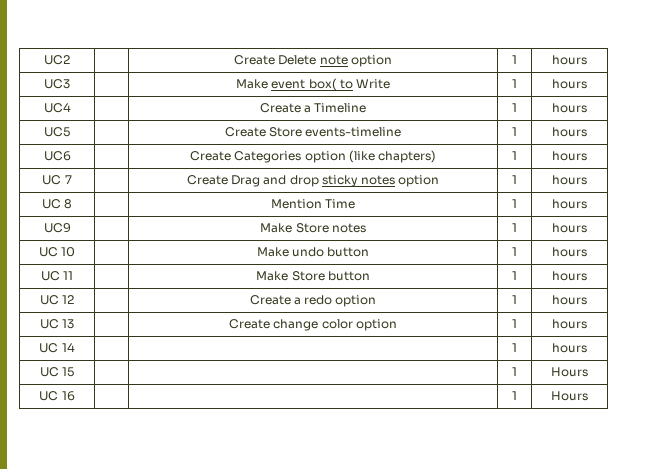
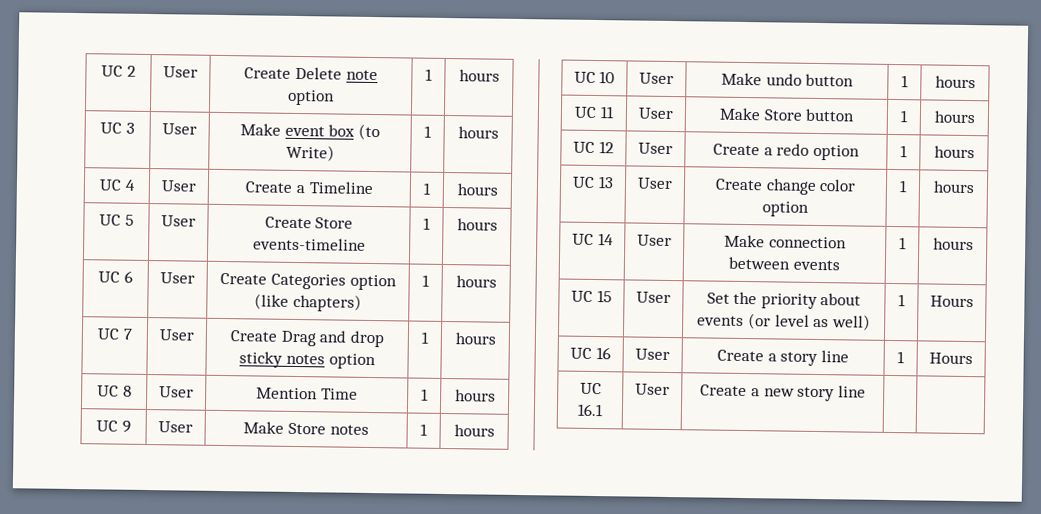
- UC2 | | Create Delete note option | 1 | hours
+ UC 2 | User | Create Delete note option | 1 | hours
- UC3 | | Make event box( to Write | 1 | hours
- UC4 | | Create a Timeline | 1 | hours
+ UC 3 | User | Make event box (to Write) | 1 | hours
+ UC 4 | User | Create a Timeline | 1 | hours
- UC5 | | Create Store events-timeline | 1 | hours
+ UC 5 | User | Create Store events-timeline | 1 | hours
- UC6 | | Create Categories option (like chapters) | 1 | hours
+ UC 6 | User | Create Categories option (like chapters) | 1 | hours
- UC 7 | | Create Drag and drop sticky notes option | 1 | hours
+ UC 7 | User | Create Drag and drop sticky notes option | 1 | hours
- UC 8 | | Mention Time | 1 | hours
+ UC 8 | User | Mention Time | 1 | hours
- UC9 | | Make Store notes | 1 | hours
+ UC 9 | User | Make Store notes | 1 | hours
- UC 10 | | Make undo button | 1 | hours
+ UC 10 | User | Make undo button | 1 | hours
- UC 11 | | Make Store button | 1 | hours
+ UC 11 | User | Make Store button | 1 | hours
- UC 12 | | Create a redo option | 1 | hours
+ UC 12 | User | Create a redo option | 1 | hours
- UC 13 | | Create change color option | 1 | hours
+ UC 13 | User | Create change color option | 1 | hours
- UC 14 | | | 1 | hours
+ UC 14 | User | Make connection between events | 1 | hours
- UC 15 | | | 1 | Hours
- UC 16 | | | 1 | Hours
+ UC 15 | User | Set the priority about events (or level as well) | 1 | Hours
+ UC 16 | User | Create a story line | 1 | Hours
+ UC 16.1 | User | Create a new story line | |

